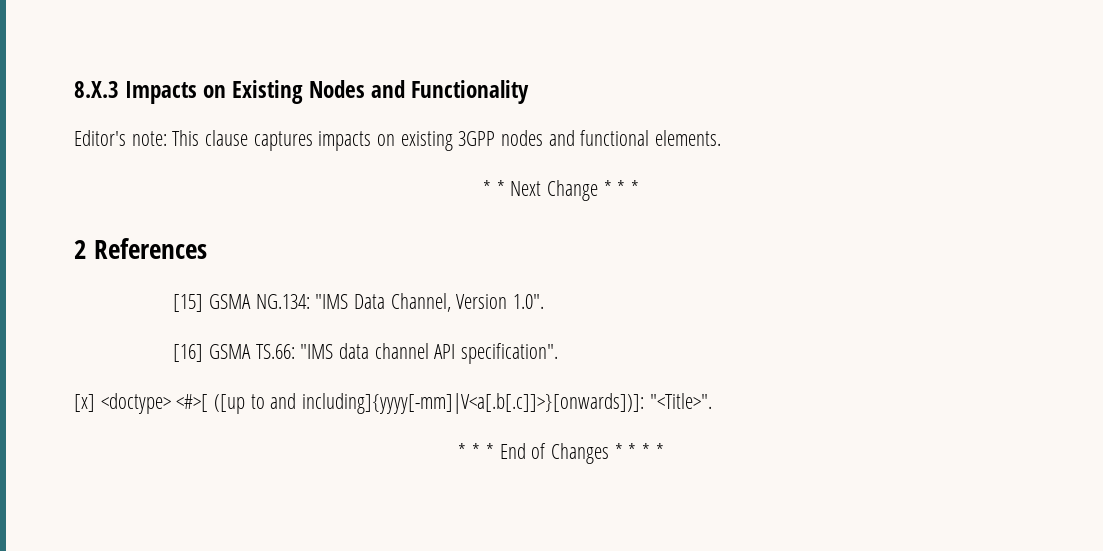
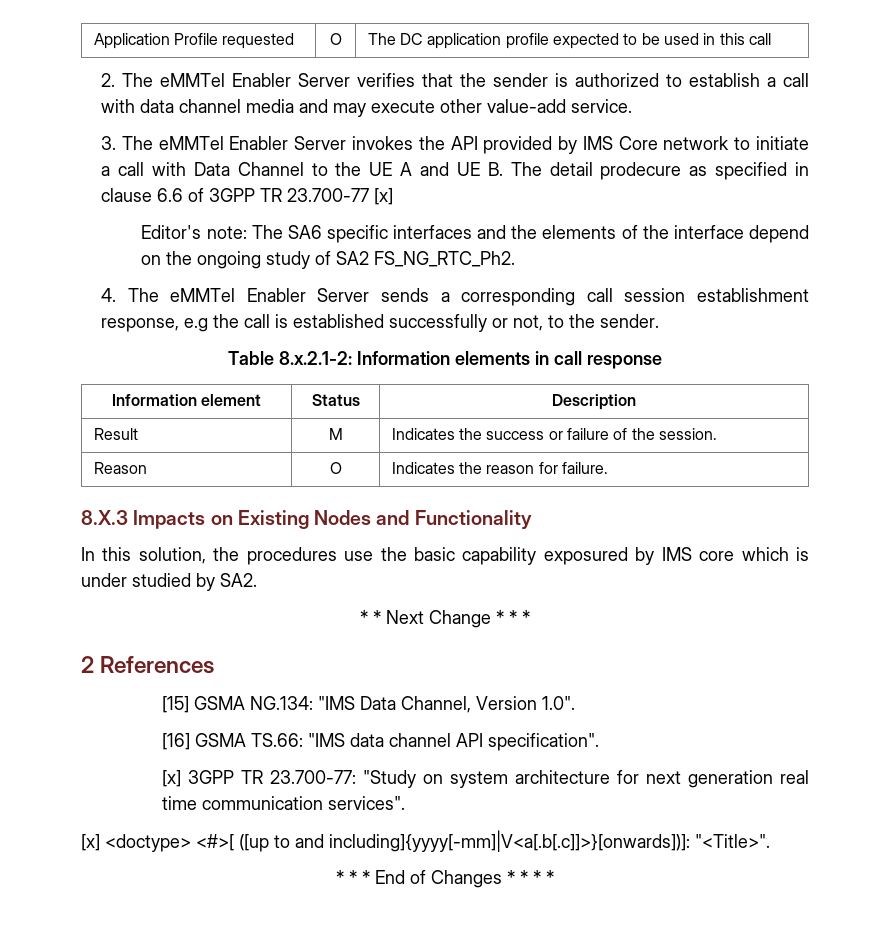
+ Application Profile requested | O | The DC application profile expected to be used in this call
+ 2. The eMMTel Enabler Server verifies that the sender is authorized to establish a call with data channel media and may execute other value-add service.
+ 3. The eMMTel Enabler Server invokes the API provided by IMS Core network to initiate a call with Data Channel to the UE A and UE B. The detail prodecure as specified in clause 6.6 of 3GPP TR 23.700-77 [x]
+ Editor's note: The SA6 specific interfaces and the elements of the interface depend on the ongoing study of SA2 FS_NG_RTC_Ph2.
+ 4. The eMMTel Enabler Server sends a corresponding call session establishment response, e.g the call is established successfully or not, to the sender.
+ Table 8.x.2.1-2: Information elements in call response
+ Information element | Status | Description
+ Result | M | Indicates the success or failure of the session.
+ Reason | O | Indicates the reason for failure.
- Editor's note: This clause captures impacts on existing 3GPP nodes and functional elements.
+ In this solution, the procedures use the basic capability exposured by IMS core which is under studied by SA2.
+ [x] 3GPP TR 23.700-77: "Study on system architecture for next generation real time communication services".

